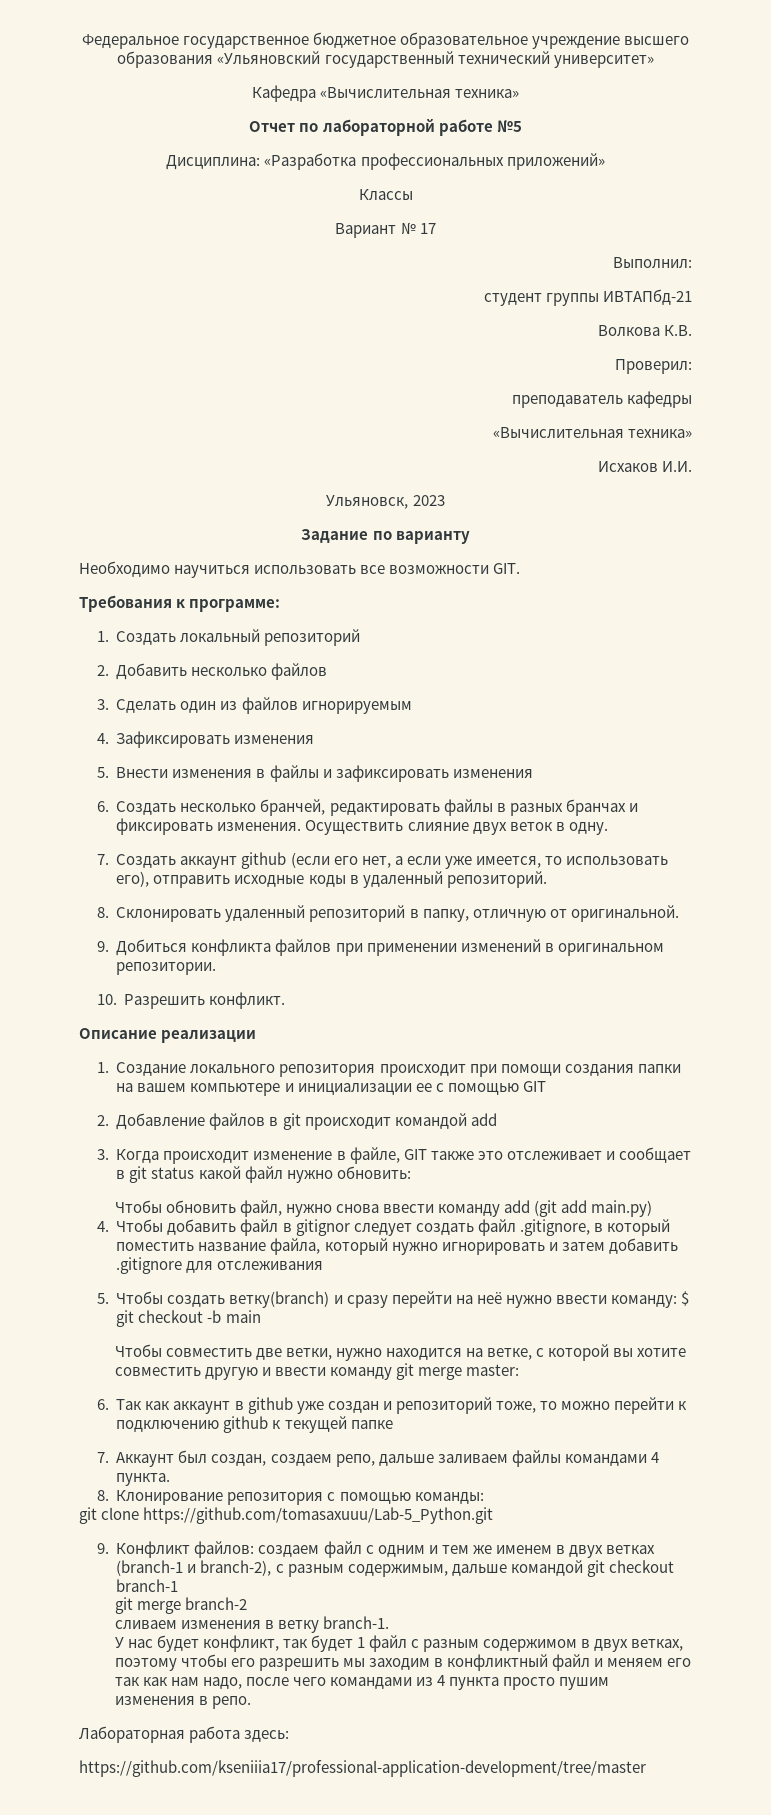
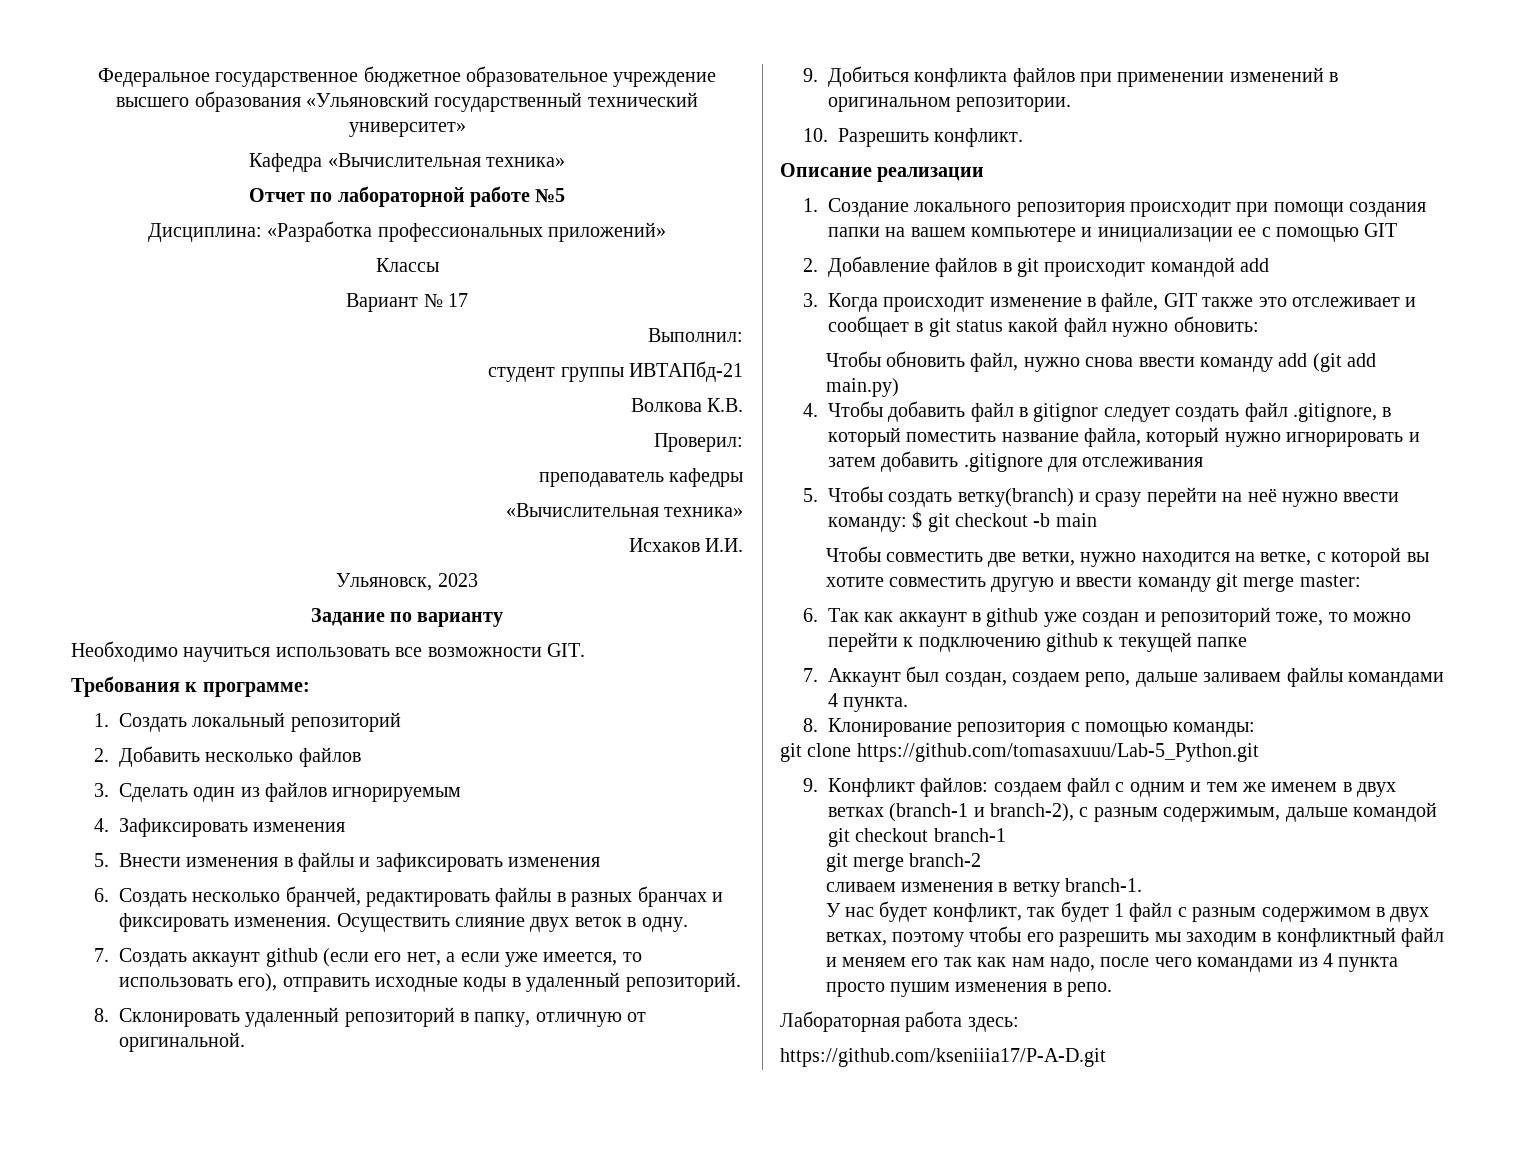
- https://github.com/kseniiia17/professional-application-development/tree/master
+ https://github.com/kseniiia17/P-A-D.git

